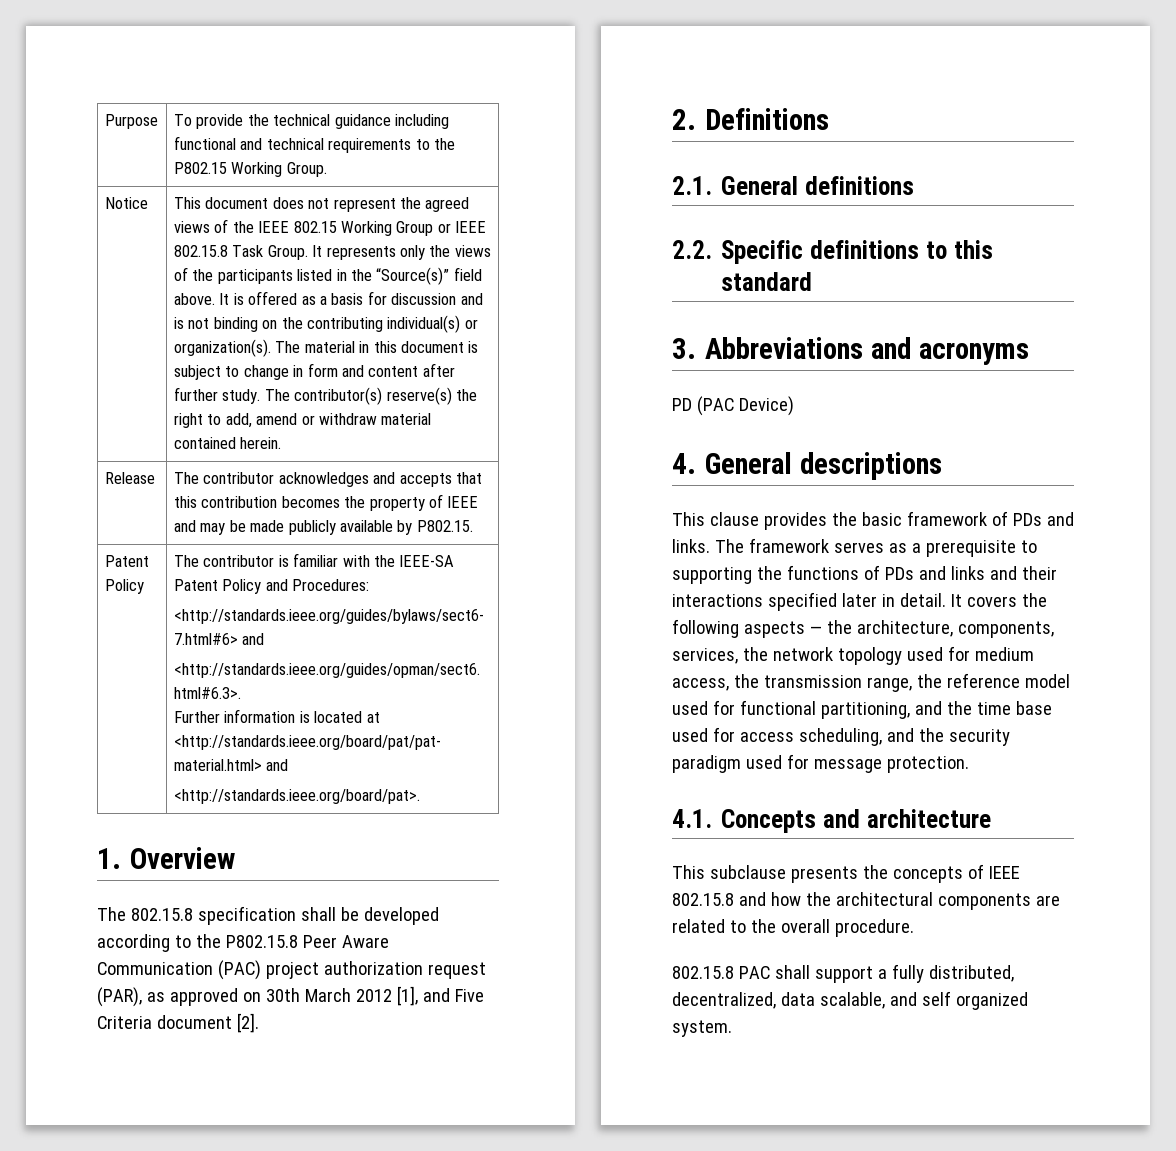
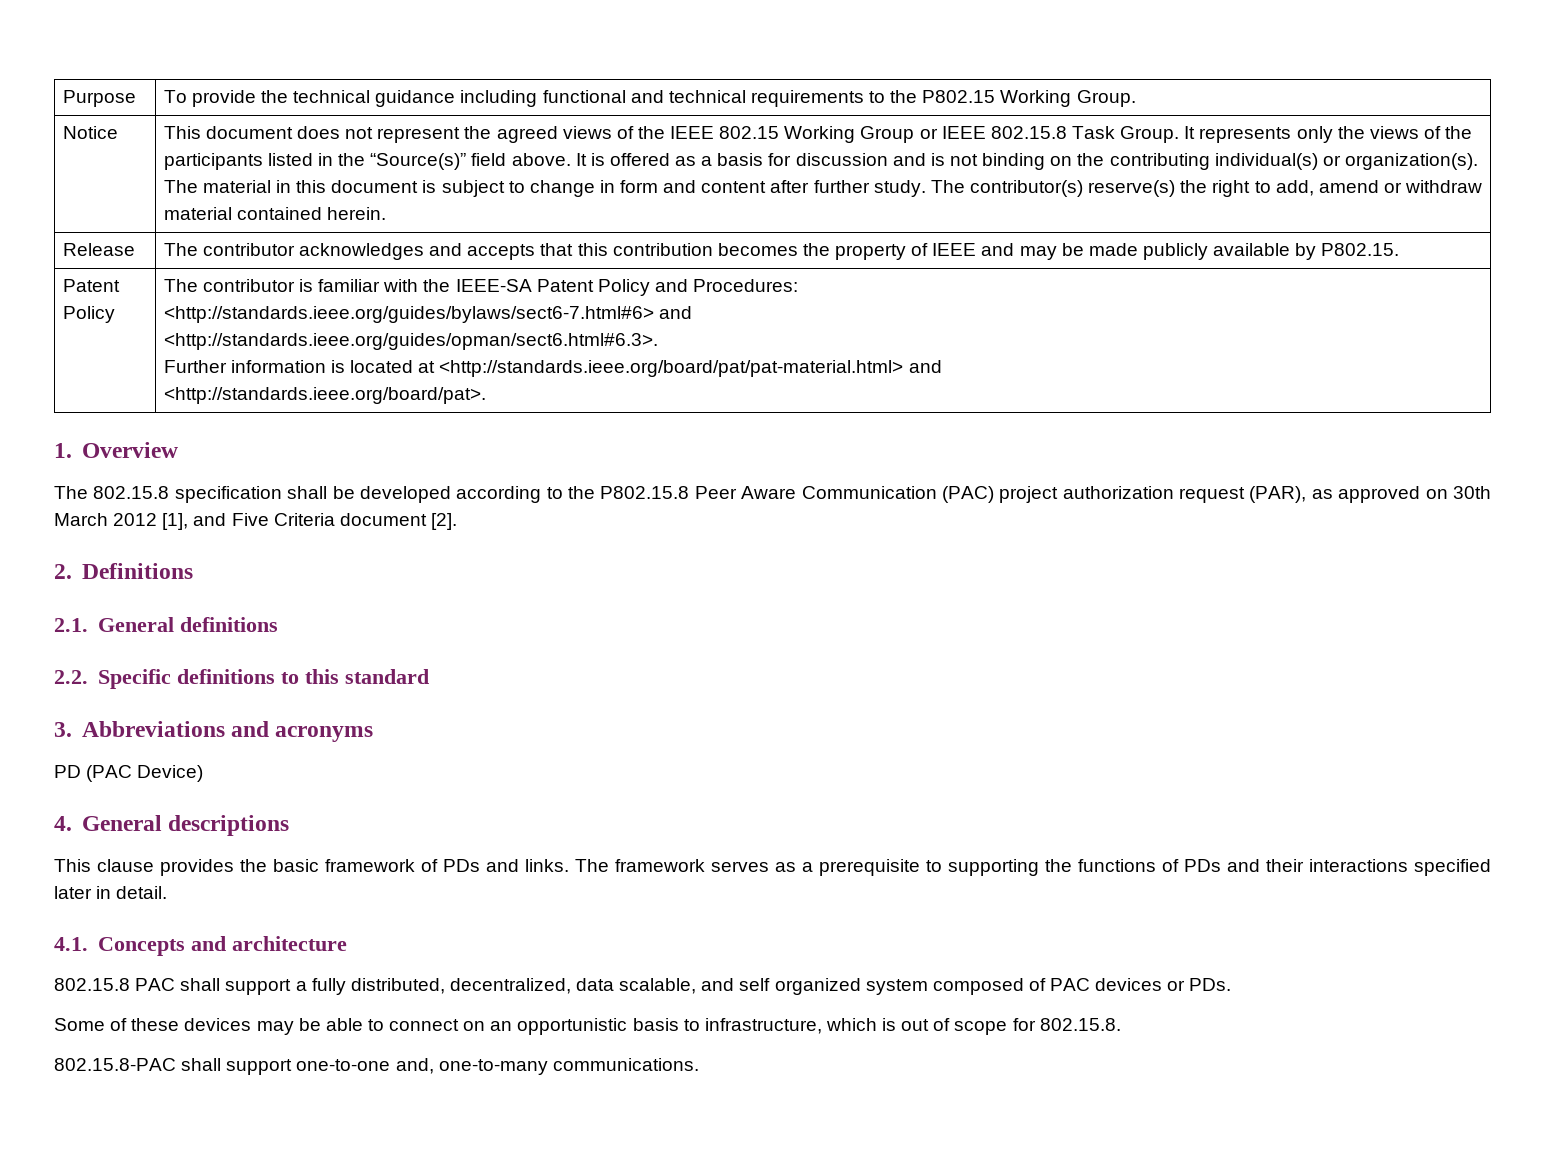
- The framework serves as a prerequisite to supporting the functions of PDs and links and their interactions specified later in detail. It covers the following aspects — the architecture, components, services, the network topology used for medium access, the transmission range, the reference model used for functional partitioning, and the time base used for access scheduling, and the security paradigm used for message protection.
+ The framework serves as a prerequisite to supporting the functions of PDs and their interactions specified later in detail.
  4.1. Concepts and architecture
- This subclause presents the concepts of IEEE 802.15.8 and how the architectural components are related to the overall procedure.
- 802.15.8 PAC shall support a fully distributed, decentralized, data scalable, and self organized system.
+ 802.15.8 PAC shall support a fully distributed, decentralized, data scalable, and self organized system composed of PAC devices or PDs.
+ Some of these devices may be able to connect on an opportunistic basis to infrastructure, which is out of scope for 802.15.8.
+ 802.15.8-PAC shall support one-to-one and, one-to-many communications.

